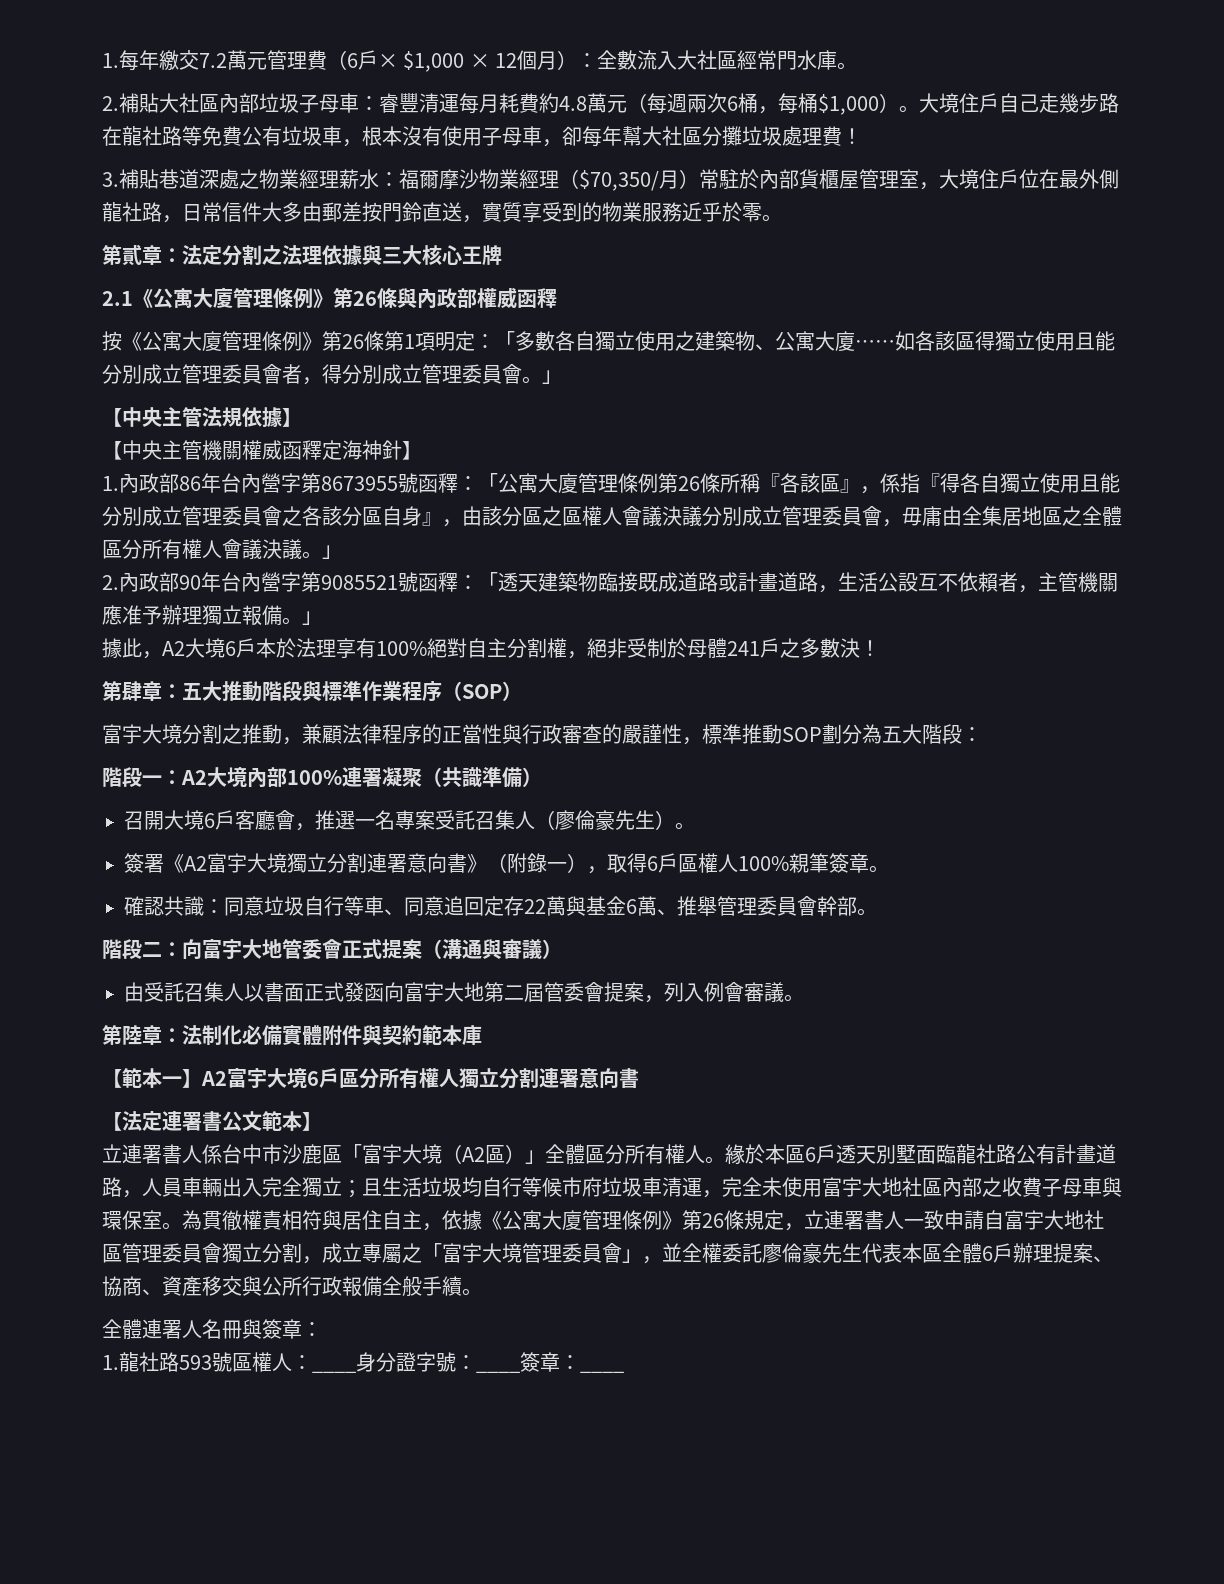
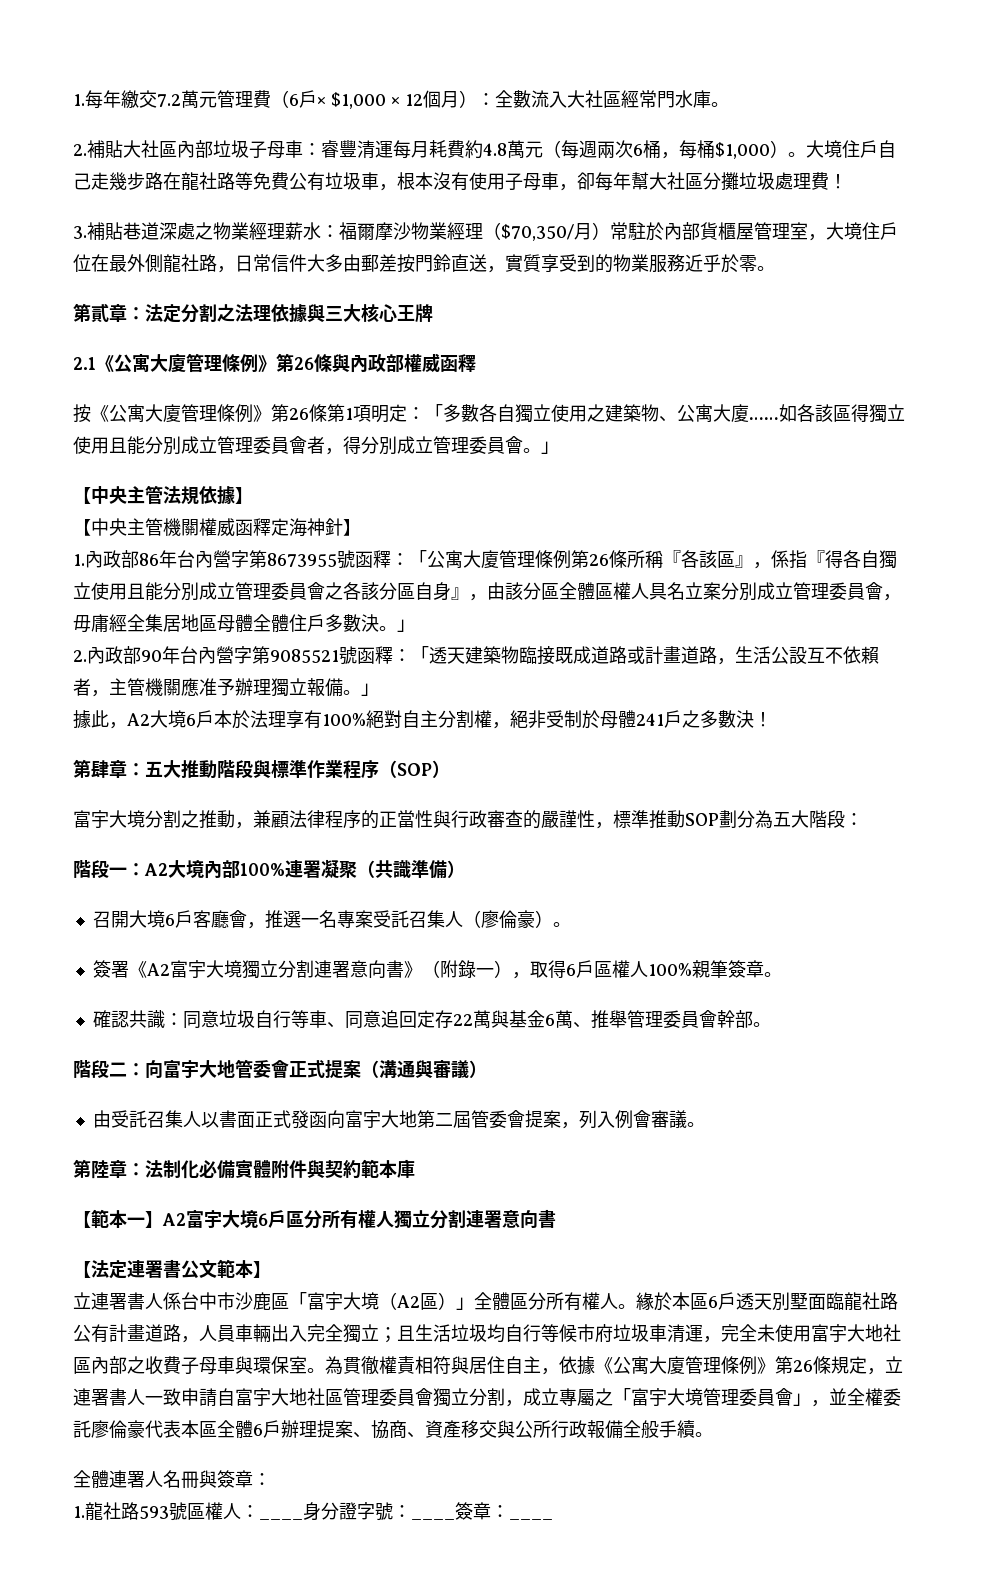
- 1.內政部86年台內營字第8673955號函釋：「公寓大廈管理條例第26條所稱『各該區』，係指『得各自獨立使用且能分別成立管理委員會之各該分區自身』，由該分區之區權人會議決議分別成立管理委員會，毋庸由全集居地區之全體區分所有權人會議決議。」
+ 1.內政部86年台內營字第8673955號函釋：「公寓大廈管理條例第26條所稱『各該區』，係指『得各自獨立使用且能分別成立管理委員會之各該分區自身』，由該分區全體區權人具名立案分別成立管理委員會，毋庸經全集居地區母體全體住戶多數決。」
- 召開大境6戶客廳會，推選一名專案受託召集人（廖倫豪先生）。
+ 召開大境6戶客廳會，推選一名專案受託召集人（廖倫豪）。
- 為貫徹權責相符與居住自主，依據《公寓大廈管理條例》第26條規定，立連署書人一致申請自富宇大地社區管理委員會獨立分割，成立專屬之「富宇大境管理委員會」，並全權委託廖倫豪先生代表本區全體6戶辦理提案、協商、資產移交與公所行政報備全般手續。
+ 為貫徹權責相符與居住自主，依據《公寓大廈管理條例》第26條規定，立連署書人一致申請自富宇大地社區管理委員會獨立分割，成立專屬之「富宇大境管理委員會」，並全權委託廖倫豪代表本區全體6戶辦理提案、協商、資產移交與公所行政報備全般手續。

